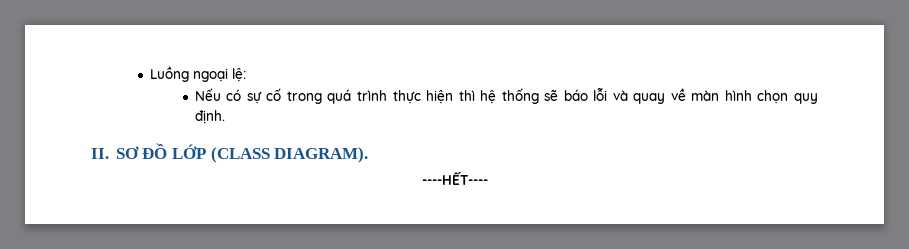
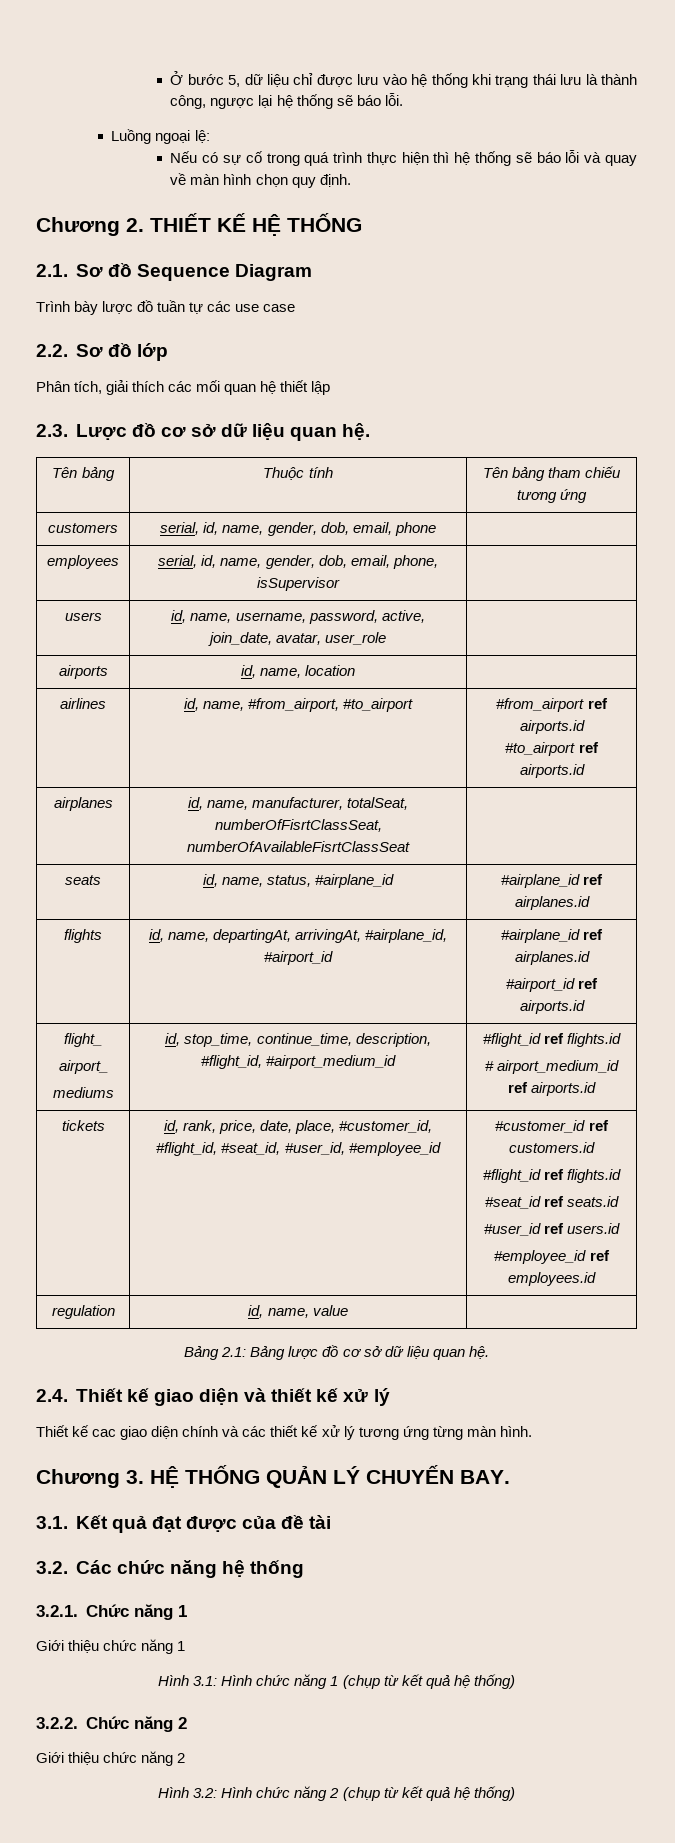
+ Ở bước 5, dữ liệu chỉ được lưu vào hệ thống khi trạng thái lưu là thành công, ngược lại hệ thống sẽ báo lỗi.
- II. SƠ ĐỒ LỚP (CLASS DIAGRAM).
- ----HẾT----
+ Chương 2. THIẾT KẾ HỆ THỐNG
+ 2.1. Sơ đồ Sequence Diagram
+ Trình bày lược đồ tuần tự các use case
+ 2.2. Sơ đồ lớp
+ Phân tích, giải thích các mối quan hệ thiết lập
+ 2.3. Lược đồ cơ sở dữ liệu quan hệ.
+ Tên bảng | Thuộc tính | Tên bảng tham chiếu tương ứng
+ customers | serial, id, name, gender, dob, email, phone |
+ employees | serial, id, name, gender, dob, email, phone, isSupervisor |
+ users | id, name, username, password, active, join_date, avatar, user_role |
+ airports | id, name, location |
+ airlines | id, name, #from_airport, #to_airport | #from_airport ref airports.id
+ #to_airport ref airports.id
+ airplanes | id, name, manufacturer, totalSeat, numberOfFisrtClassSeat, numberOfAvailableFisrtClassSeat |
+ seats | id, name, status, #airplane_id | #airplane_id ref airplanes.id
+ flights | id, name, departingAt, arrivingAt, #airplane_id, #airport_id | #airplane_id ref airplanes.id
+ #airport_id ref airports.id
+ flight_
+ airport_
+ mediums | id, stop_time, continue_time, description, #flight_id, #airport_medium_id | #flight_id ref flights.id
+ # airport_medium_id ref airports.id
+ tickets | id, rank, price, date, place, #customer_id, #flight_id, #seat_id, #user_id, #employee_id | #customer_id ref customers.id
+ #flight_id ref flights.id
+ #seat_id ref seats.id
+ #user_id ref users.id
+ #employee_id ref employees.id
+ regulation | id, name, value |
+ Bảng 2.1: Bảng lược đồ cơ sở dữ liệu quan hệ.
+ 2.4. Thiết kế giao diện và thiết kế xử lý
+ Thiết kế cac giao diện chính và các thiết kế xử lý tương ứng từng màn hình.
+ Chương 3. HỆ THỐNG QUẢN LÝ CHUYẾN BAY.
+ 3.1. Kết quả đạt được của đề tài
+ 3.2. Các chức năng hệ thống
+ 3.2.1. Chức năng 1
+ Giới thiệu chức năng 1
+ Hình 3.1: Hình chức năng 1 (chụp từ kết quả hệ thống)
+ 3.2.2. Chức năng 2
+ Giới thiệu chức năng 2
+ Hình 3.2: Hình chức năng 2 (chụp từ kết quả hệ thống)

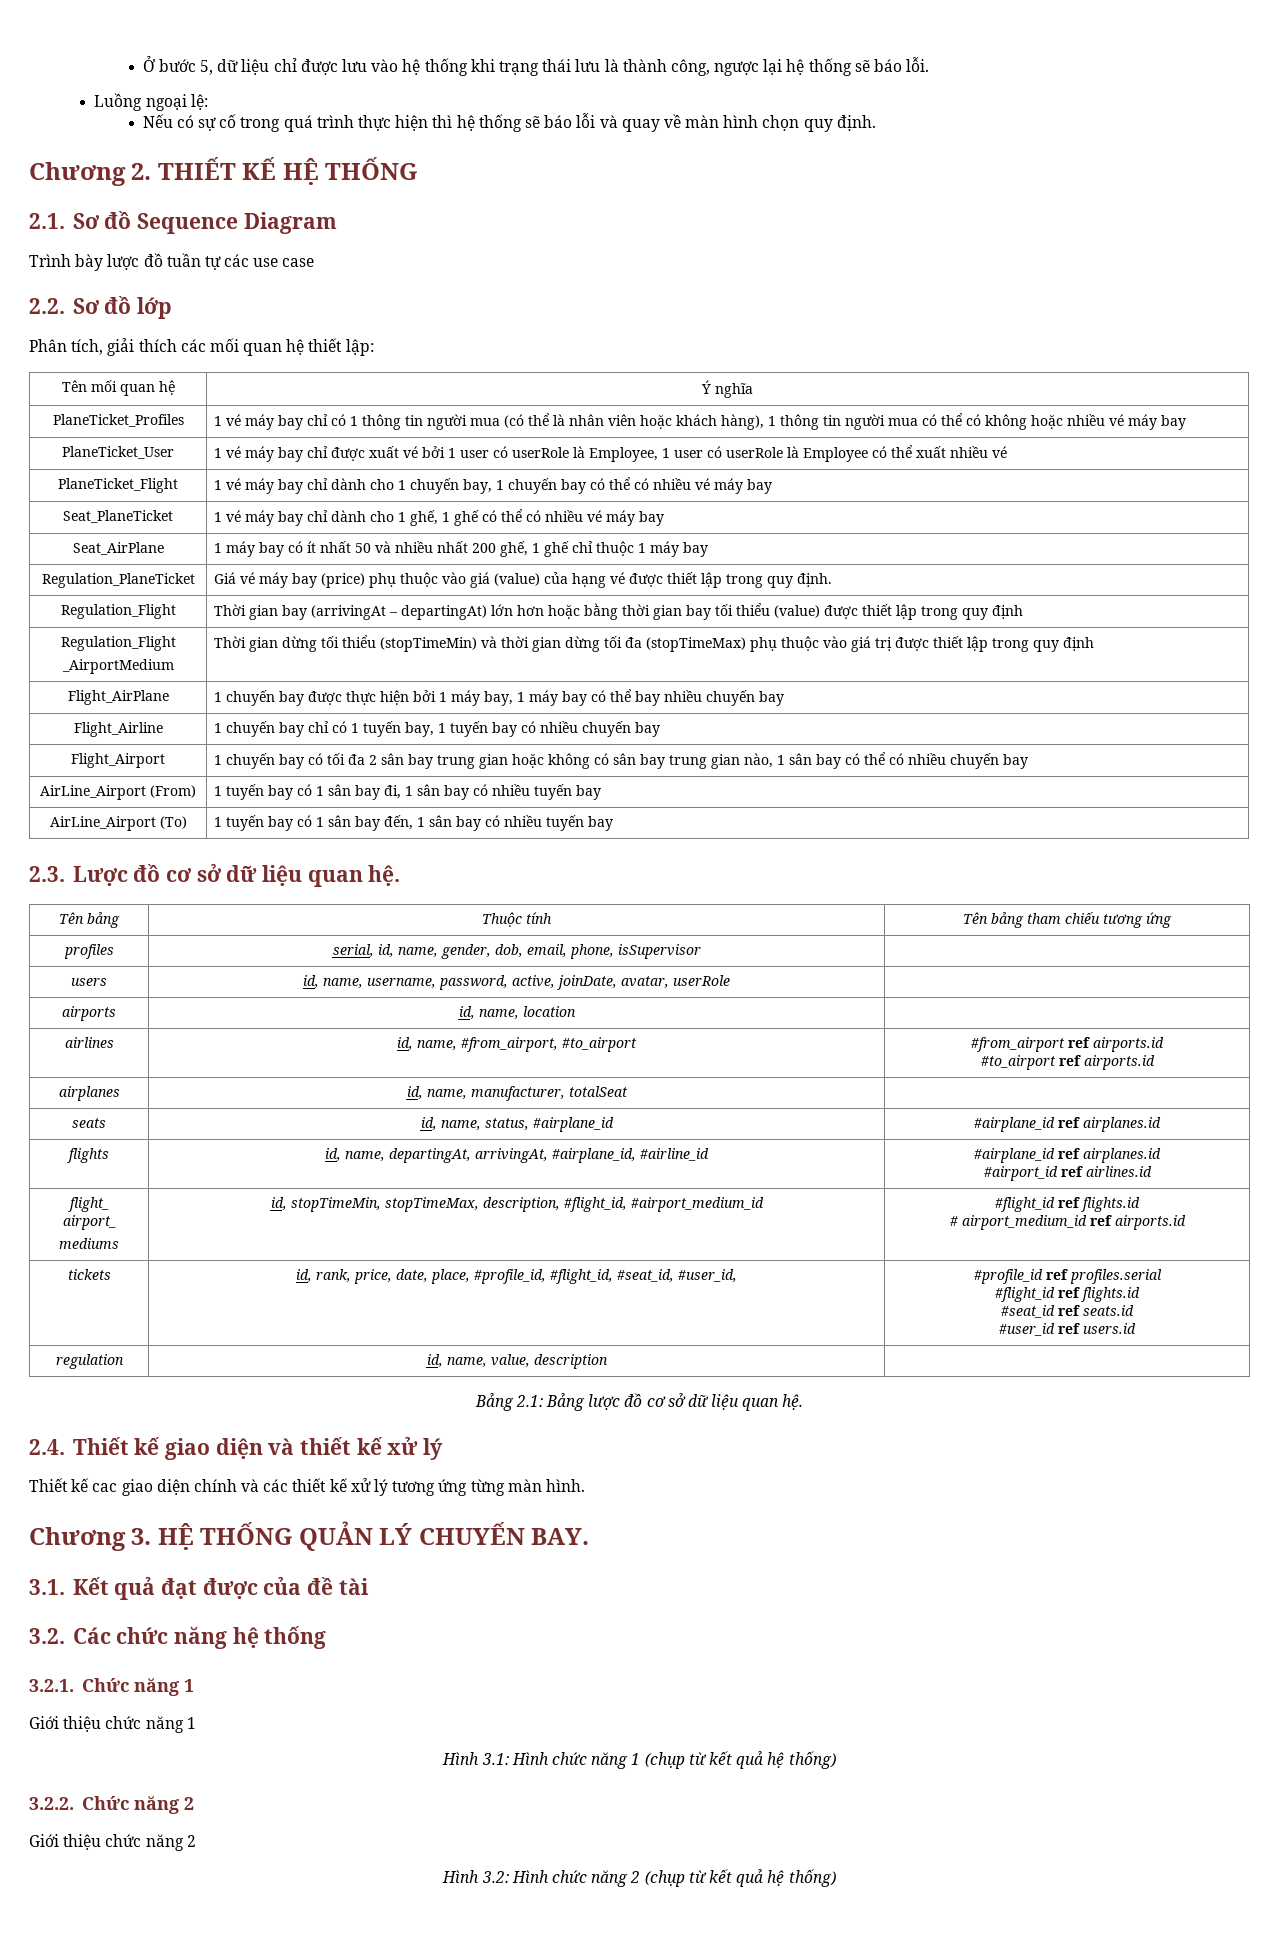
- Phân tích, giải thích các mối quan hệ thiết lập
+ Phân tích, giải thích các mối quan hệ thiết lập:
+ Tên mối quan hệ | Ý nghĩa
+ PlaneTicket_Profiles | 1 vé máy bay chỉ có 1 thông tin người mua (có thể là nhân viên hoặc khách hàng), 1 thông tin người mua có thể có không hoặc nhiều vé máy bay
+ PlaneTicket_User | 1 vé máy bay chỉ được xuất vé bởi 1 user có userRole là Employee, 1 user có userRole là Employee có thể xuất nhiều vé
+ PlaneTicket_Flight | 1 vé máy bay chỉ dành cho 1 chuyến bay, 1 chuyến bay có thể có nhiều vé máy bay
+ Seat_PlaneTicket | 1 vé máy bay chỉ dành cho 1 ghế, 1 ghế có thể có nhiều vé máy bay
+ Seat_AirPlane | 1 máy bay có ít nhất 50 và nhiều nhất 200 ghế, 1 ghế chỉ thuộc 1 máy bay
+ Regulation_PlaneTicket | Giá vé máy bay (price) phụ thuộc vào giá (value) của hạng vé được thiết lập trong quy định.
+ Regulation_Flight | Thời gian bay (arrivingAt – departingAt) lớn hơn hoặc bằng thời gian bay tối thiểu (value) được thiết lập trong quy định
+ Regulation_Flight
+ _AirportMedium | Thời gian dừng tối thiểu (stopTimeMin) và thời gian dừng tối đa (stopTimeMax) phụ thuộc vào giá trị được thiết lập trong quy định
+ Flight_AirPlane | 1 chuyến bay được thực hiện bởi 1 máy bay, 1 máy bay có thể bay nhiều chuyến bay
+ Flight_Airline | 1 chuyến bay chỉ có 1 tuyến bay, 1 tuyến bay có nhiều chuyến bay
+ Flight_Airport | 1 chuyến bay có tối đa 2 sân bay trung gian hoặc không có sân bay trung gian nào, 1 sân bay có thể có nhiều chuyến bay
+ AirLine_Airport (From) | 1 tuyến bay có 1 sân bay đi, 1 sân bay có nhiều tuyến bay
+ AirLine_Airport (To) | 1 tuyến bay có 1 sân bay đến, 1 sân bay có nhiều tuyến bay
- customers | serial, id, name, gender, dob, email, phone |
- employees | serial, id, name, gender, dob, email, phone, isSupervisor |
+ profiles | serial, id, name, gender, dob, email, phone, isSupervisor |
- users | id, name, username, password, active, join_date, avatar, user_role |
+ users | id, name, username, password, active, joinDate, avatar, userRole |
- airplanes | id, name, manufacturer, totalSeat, numberOfFisrtClassSeat, numberOfAvailableFisrtClassSeat |
+ airplanes | id, name, manufacturer, totalSeat |
- flights | id, name, departingAt, arrivingAt, #airplane_id, #airport_id | #airplane_id ref airplanes.id
- #airport_id ref airports.id
+ flights | id, name, departingAt, arrivingAt, #airplane_id, #airline_id | #airplane_id ref airplanes.id
+ #airport_id ref airlines.id
  flight_
  airport_
- mediums | id, stop_time, continue_time, description, #flight_id, #airport_medium_id | #flight_id ref flights.id
+ mediums | id, stopTimeMin, stopTimeMax, description, #flight_id, #airport_medium_id | #flight_id ref flights.id
- tickets | id, rank, price, date, place, #customer_id, #flight_id, #seat_id, #user_id, #employee_id | #customer_id ref customers.id
+ tickets | id, rank, price, date, place, #profile_id, #flight_id, #seat_id, #user_id, | #profile_id ref profiles.serial
  #flight_id ref flights.id
  #seat_id ref seats.id
  #user_id ref users.id
- #employee_id ref employees.id
- regulation | id, name, value |
+ regulation | id, name, value, description |

